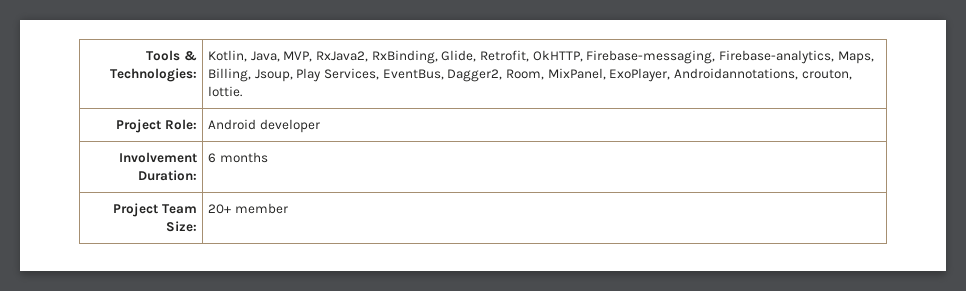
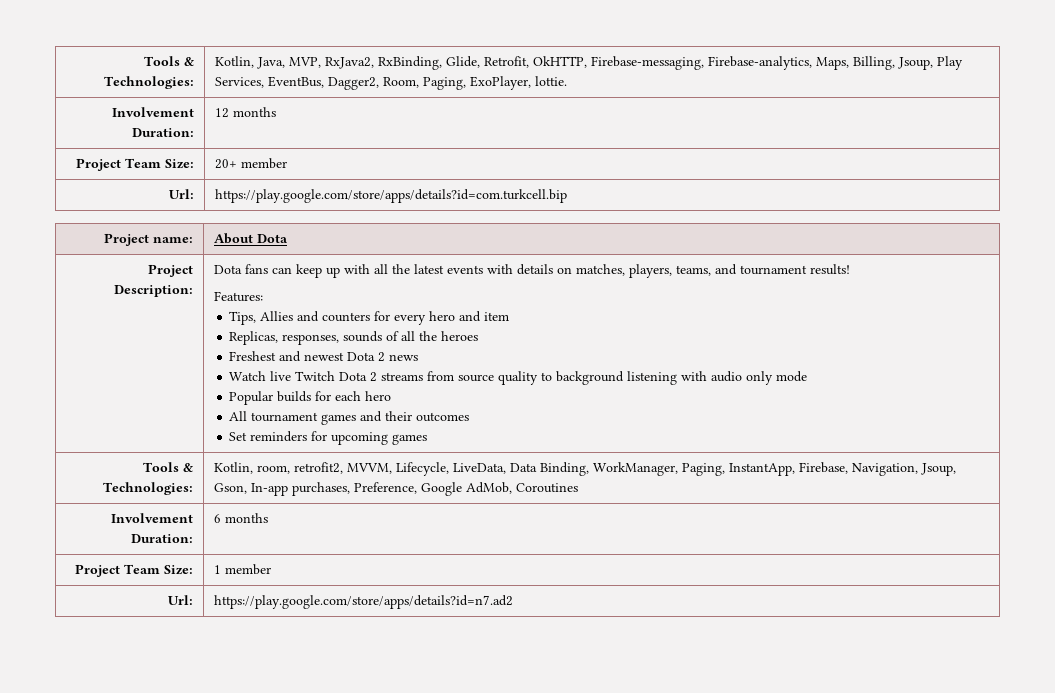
- Tools & Technologies: | Kotlin, Java, MVP, RxJava2, RxBinding, Glide, Retrofit, OkHTTP, Firebase-messaging, Firebase-analytics, Maps, Billing, Jsoup, Play Services, EventBus, Dagger2, Room, MixPanel, ExoPlayer, Androidannotations, crouton, lottie.
- Project Role: | Android developer
+ Tools & Technologies: | Kotlin, Java, MVP, RxJava2, RxBinding, Glide, Retrofit, OkHTTP, Firebase-messaging, Firebase-analytics, Maps, Billing, Jsoup, Play Services, EventBus, Dagger2, Room, Paging, ExoPlayer, lottie.
+ Involvement Duration: | 12 months
+ Project Team Size: | 20+ member
+ Url: | https://play.google.com/store/apps/details?id=com.turkcell.bip
+ Project name: | About Dota
+ Project Description: | Dota fans can keep up with all the latest events with details on matches, players, teams, and tournament results!
+ Features:
+ Tips, Allies and counters for every hero and item
+ Replicas, responses, sounds of all the heroes
+ Freshest and newest Dota 2 news
+ Watch live Twitch Dota 2 streams from source quality to background listening with audio only mode
+ Popular builds for each hero
+ All tournament games and their outcomes
+ Set reminders for upcoming games
+ Tools & Technologies: | Kotlin, room, retrofit2, MVVM, Lifecycle, LiveData, Data Binding, WorkManager, Paging, InstantApp, Firebase, Navigation, Jsoup, Gson, In-app purchases, Preference, Google AdMob, Coroutines
- Project Team Size: | 20+ member
+ Project Team Size: | 1 member
+ Url: | https://play.google.com/store/apps/details?id=n7.ad2

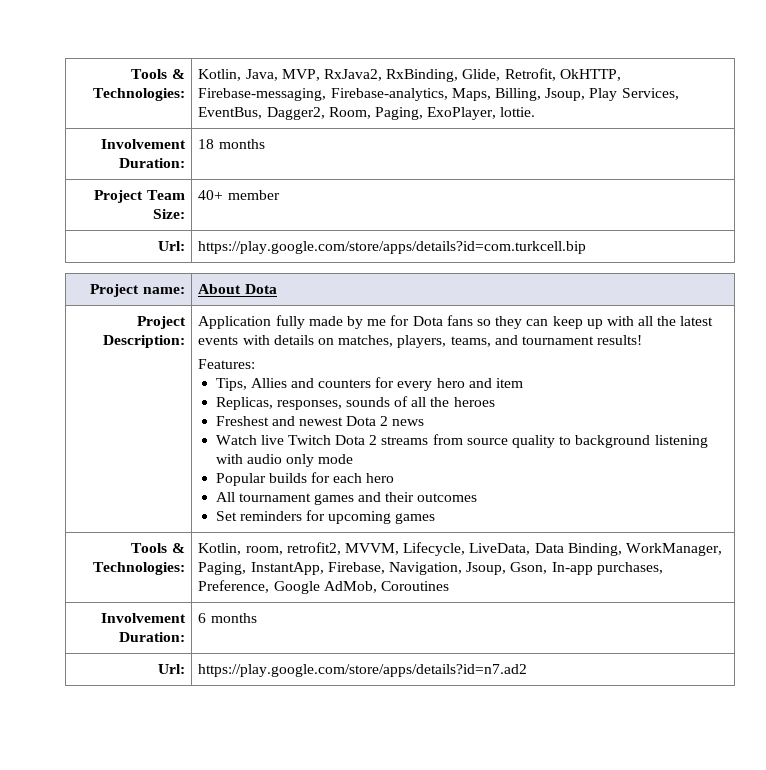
- Involvement Duration: | 12 months
- Project Team Size: | 20+ member
+ Involvement Duration: | 18 months
+ Project Team Size: | 40+ member
- Dota fans can keep up with all the latest events with details on matches, players, teams, and tournament results!
+ Application fully made by me for Dota fans so they can keep up with all the latest events with details on matches, players, teams, and tournament results!
- Project Team Size: | 1 member

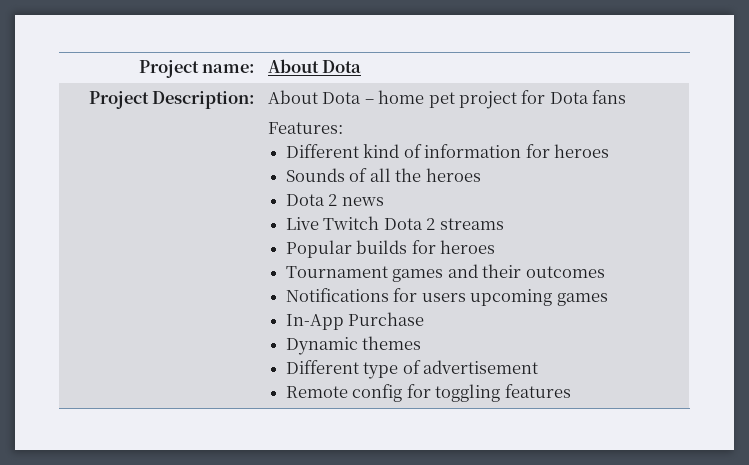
- Tools & Technologies: | Kotlin, Java, MVP, RxJava2, RxBinding, Glide, Retrofit, OkHTTP, Firebase-messaging, Firebase-analytics, Maps, Billing, Jsoup, Play Services, EventBus, Dagger2, Room, Paging, ExoPlayer, lottie.
- Involvement Duration: | 18 months
- Project Team Size: | 40+ member
- Url: | https://play.google.com/store/apps/details?id=com.turkcell.bip
- Application fully made by me for Dota fans so they can keep up with all the latest events with details on matches, players, teams, and tournament results!
+ About Dota – home pet project for Dota fans
  Features:
- Tips, Allies and counters for every hero and item
- Replicas, responses, sounds of all the heroes
+ Different kind of information for heroes
+ Sounds of all the heroes
- Freshest and newest Dota 2 news
+ Dota 2 news
- Watch live Twitch Dota 2 streams from source quality to background listening with audio only mode
+ Live Twitch Dota 2 streams
- Popular builds for each hero
- All tournament games and their outcomes
+ Popular builds for heroes
+ Tournament games and their outcomes
- Set reminders for upcoming games
+ Notifications for users upcoming games
- Tools & Technologies: | Kotlin, room, retrofit2, MVVM, Lifecycle, LiveData, Data Binding, WorkManager, Paging, InstantApp, Firebase, Navigation, Jsoup, Gson, In-app purchases, Preference, Google AdMob, Coroutines
- Involvement Duration: | 6 months
- Url: | https://play.google.com/store/apps/details?id=n7.ad2
+ In-App Purchase
+ Dynamic themes
+ Different type of advertisement
+ Remote config for toggling features

